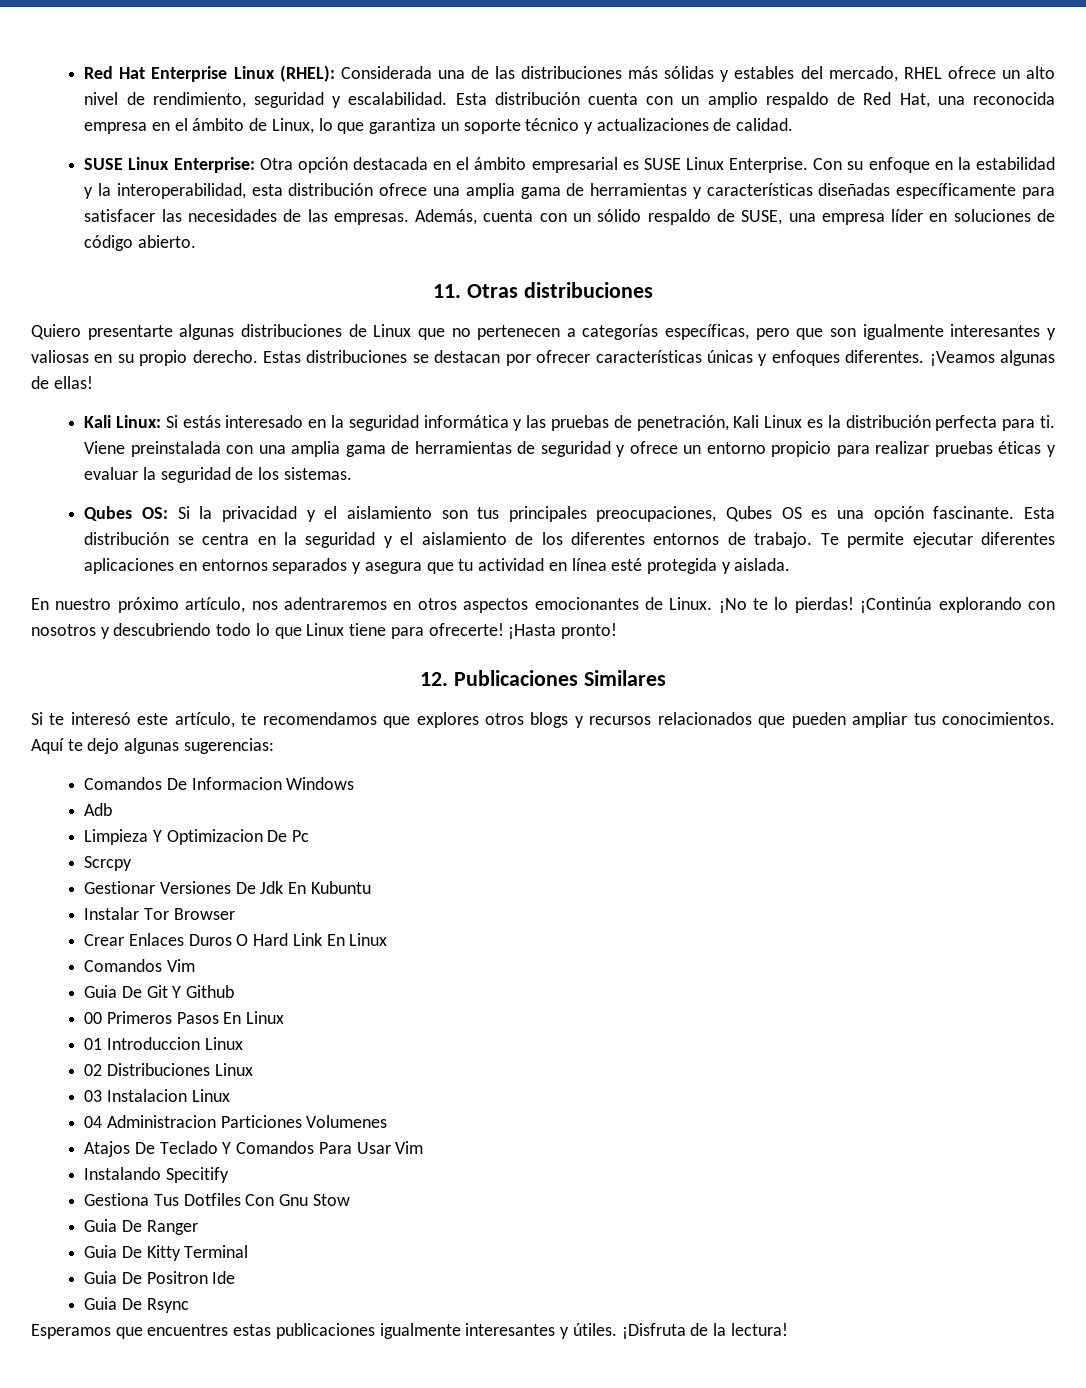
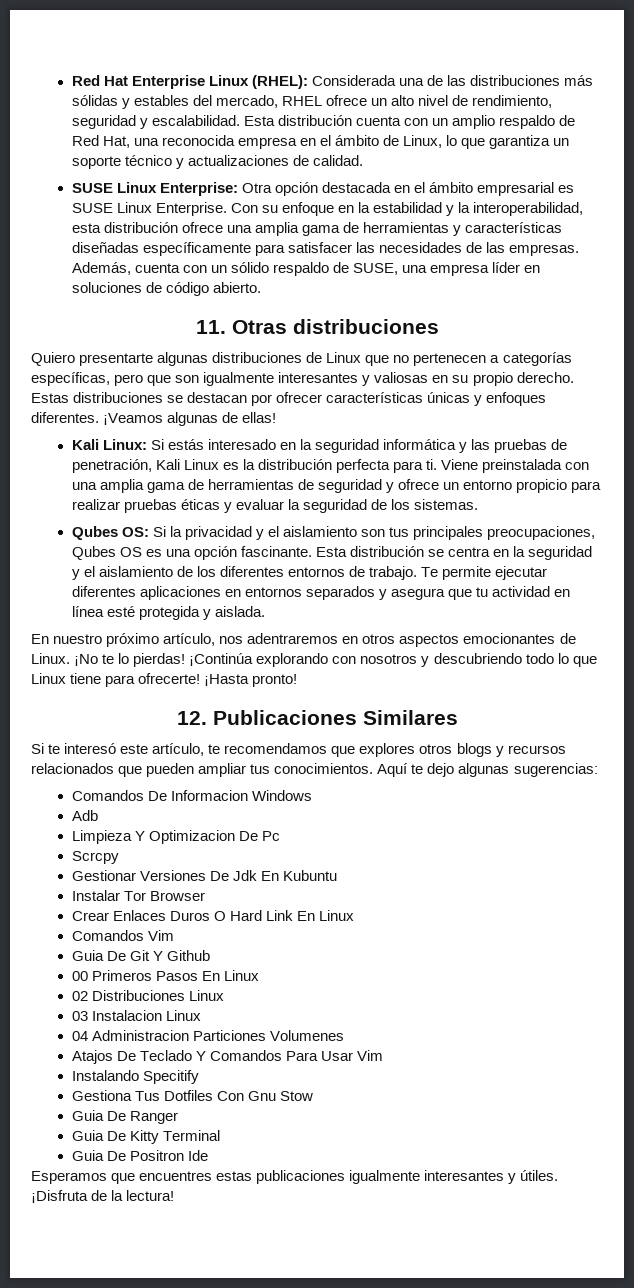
- 01 Introduccion Linux
- Guia De Rsync

